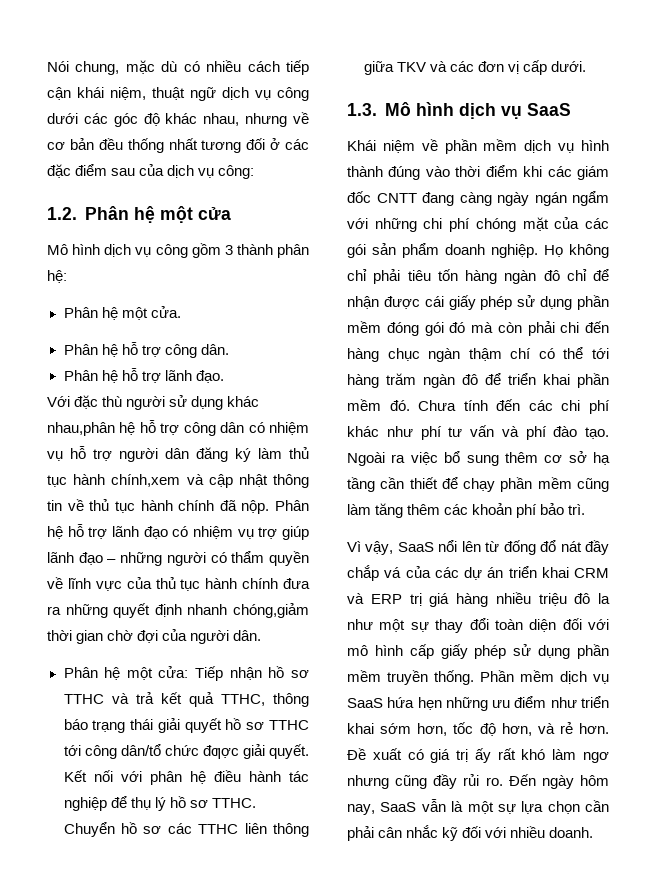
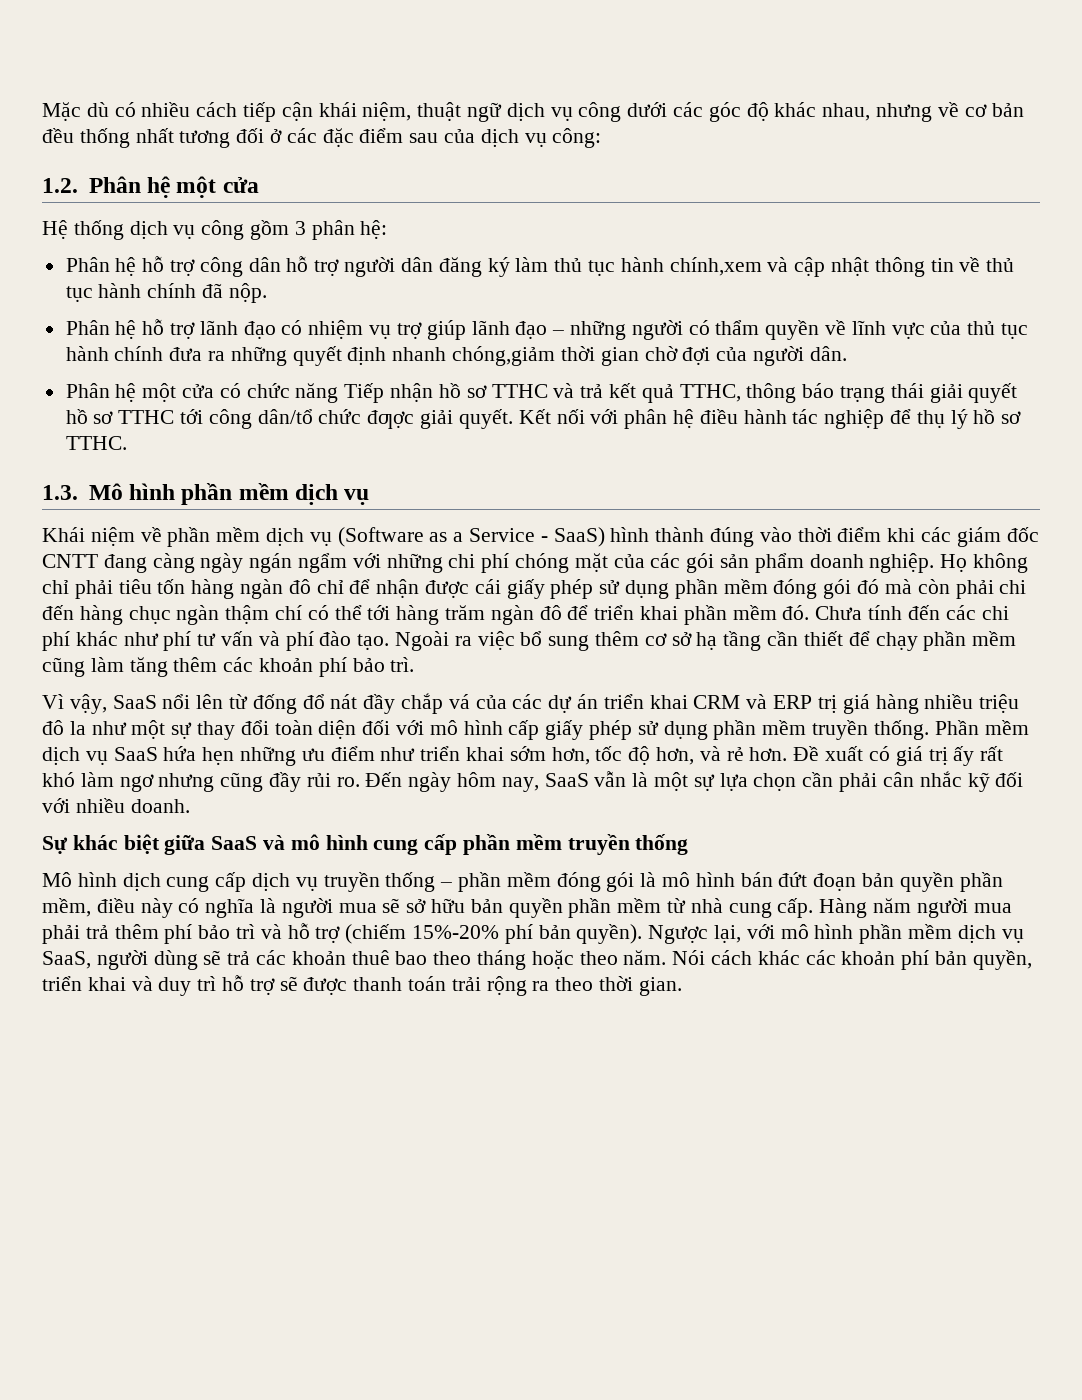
- Nói chung, mặc dù có nhiều cách tiếp cận khái niệm, thuật ngữ dịch vụ công dưới các góc độ khác nhau, nhưng về cơ bản đều thống nhất tương đối ở các đặc điểm sau của dịch vụ công:
+ Mặc dù có nhiều cách tiếp cận khái niệm, thuật ngữ dịch vụ công dưới các góc độ khác nhau, nhưng về cơ bản đều thống nhất tương đối ở các đặc điểm sau của dịch vụ công:
- Mô hình dịch vụ công gồm 3 thành phân hệ:
+ Hệ thống dịch vụ công gồm 3 phân hệ:
- Phân hệ một cửa.
- Phân hệ hỗ trợ công dân.
- Phân hệ hỗ trợ lãnh đạo.
- Với đặc thù người sử dụng khác nhau,phân hệ hỗ trợ công dân có nhiệm vụ hỗ trợ người dân đăng ký làm thủ tục hành chính,xem và cập nhật thông tin về thủ tục hành chính đã nộp. Phân hệ hỗ trợ lãnh đạo có nhiệm vụ trợ giúp lãnh đạo – những người có thẩm quyền về lĩnh vực của thủ tục hành chính đưa ra những quyết định nhanh chóng,giảm thời gian chờ đợi của người dân.
+ Phân hệ hỗ trợ công dân hỗ trợ người dân đăng ký làm thủ tục hành chính,xem và cập nhật thông tin về thủ tục hành chính đã nộp.
+ Phân hệ hỗ trợ lãnh đạo có nhiệm vụ trợ giúp lãnh đạo – những người có thẩm quyền về lĩnh vực của thủ tục hành chính đưa ra những quyết định nhanh chóng,giảm thời gian chờ đợi của người dân.
- Phân hệ một cửa: Tiếp nhận hồ sơ TTHC và trả kết quả TTHC, thông báo trạng thái giải quyết hồ sơ TTHC tới công dân/tổ chức đƣợc giải quyết.
+ Phân hệ một cửa có chức năng Tiếp nhận hồ sơ TTHC và trả kết quả TTHC, thông báo trạng thái giải quyết hồ sơ TTHC tới công dân/tổ chức đƣợc giải quyết.
- Chuyển hồ sơ các TTHC liên thông giữa TKV và các đơn vị cấp dưới.
- 1.3. Mô hình dịch vụ SaaS
+ 1.3. Mô hình phần mềm dịch vụ
- Khái niệm về phần mềm dịch vụ hình thành đúng vào thời điểm khi các giám đốc CNTT đang càng ngày ngán ngẩm với những chi phí chóng mặt của các gói sản phẩm doanh nghiệp.
+ Khái niệm về phần mềm dịch vụ (Software as a Service - SaaS) hình thành đúng vào thời điểm khi các giám đốc CNTT đang càng ngày ngán ngẩm với những chi phí chóng mặt của các gói sản phẩm doanh nghiệp.
+ Sự khác biệt giữa SaaS và mô hình cung cấp phần mềm truyền thống
+ Mô hình dịch cung cấp dịch vụ truyền thống – phần mềm đóng gói là mô hình bán đứt đoạn bản quyền phần mềm, điều này có nghĩa là người mua sẽ sở hữu bản quyền phần mềm từ nhà cung cấp. Hàng năm người mua phải trả thêm phí bảo trì và hỗ trợ (chiếm 15%-20% phí bản quyền). Ngược lại, với mô hình phần mềm dịch vụ SaaS, người dùng sẽ trả các khoản thuê bao theo tháng hoặc theo năm. Nói cách khác các khoản phí bản quyền, triển khai và duy trì hỗ trợ sẽ được thanh toán trải rộng ra theo thời gian.

